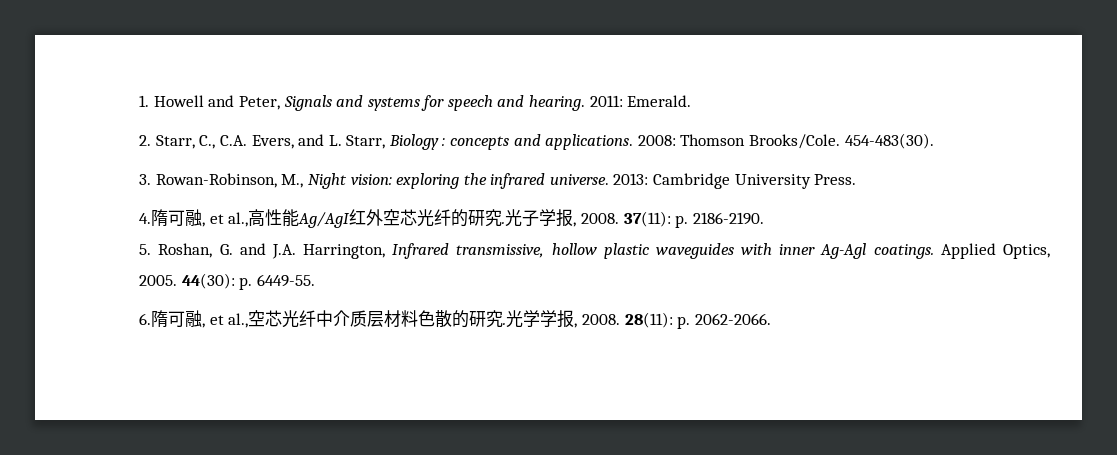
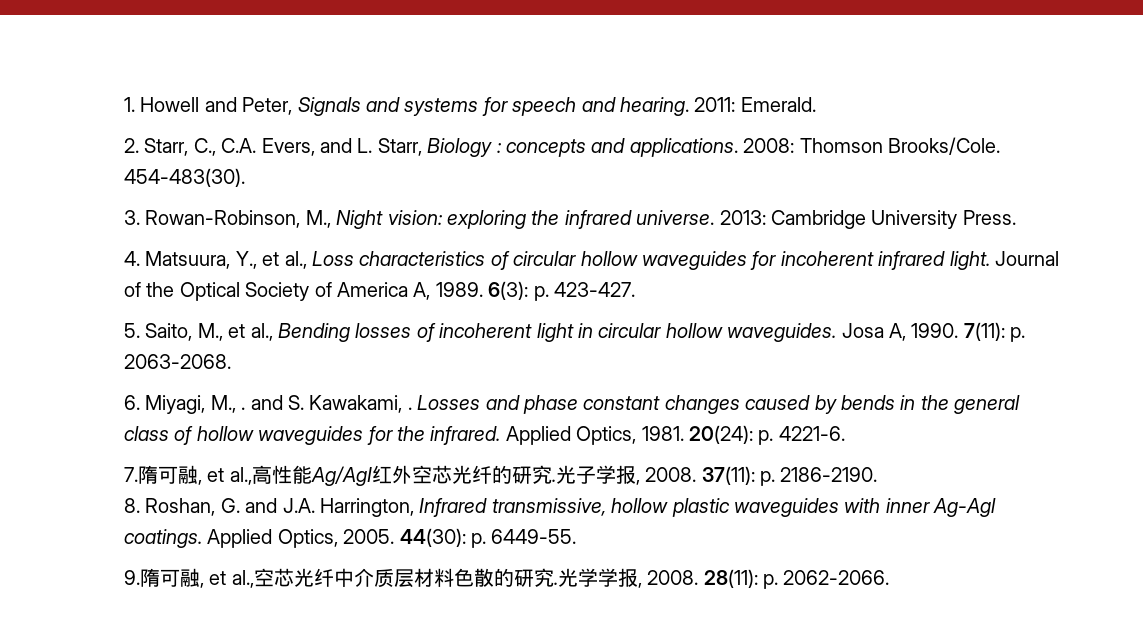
- 4.隋可融, et al.,高性能Ag/AgI红外空芯光纤的研究.
+ 4. Matsuura, Y., et al., Loss characteristics of circular hollow waveguides for incoherent infrared light. Journal of the Optical Society of America A, 1989. 6(3): p. 423-427.
+ 5. Saito, M., et al., Bending losses of incoherent light in circular hollow waveguides. Josa A, 1990. 7(11): p. 2063-2068.
+ 6. Miyagi, M., . and S. Kawakami, . Losses and phase constant changes caused by bends in the general class of hollow waveguides for the infrared. Applied Optics, 1981. 20(24): p. 4221-6.
+ 7.隋可融, et al.,高性能Ag/AgI红外空芯光纤的研究.
- 5. Roshan, G. and J.A. Harrington, Infrared transmissive, hollow plastic waveguides with inner Ag-Agl coatings.
+ 8. Roshan, G. and J.A. Harrington, Infrared transmissive, hollow plastic waveguides with inner Ag-Agl coatings.
- 6.隋可融, et al.,空芯光纤中介质层材料色散的研究.
+ 9.隋可融, et al.,空芯光纤中介质层材料色散的研究.

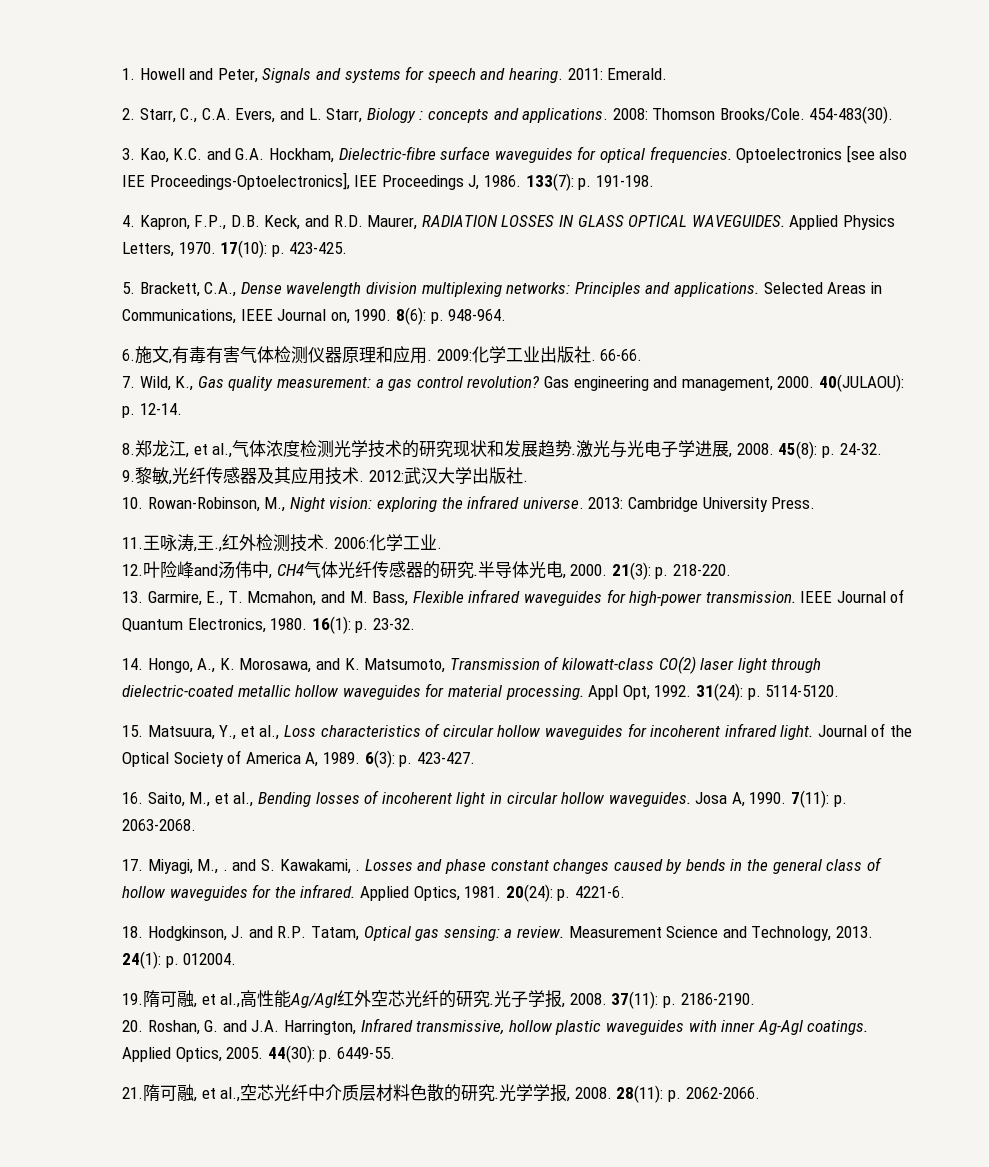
- 3. Rowan-Robinson, M., Night vision: exploring the infrared universe.
+ 3. Kao, K.C. and G.A. Hockham, Dielectric-fibre surface waveguides for optical frequencies. Optoelectronics [see also IEE Proceedings-Optoelectronics], IEE Proceedings J, 1986. 133(7): p. 191-198.
+ 4. Kapron, F.P., D.B. Keck, and R.D. Maurer, RADIATION LOSSES IN GLASS OPTICAL WAVEGUIDES. Applied Physics Letters, 1970. 17(10): p. 423-425.
+ 5. Brackett, C.A., Dense wavelength division multiplexing networks: Principles and applications. Selected Areas in Communications, IEEE Journal on, 1990. 8(6): p. 948-964.
+ 6.施文,有毒有害气体检测仪器原理和应用. 2009:化学工业出版社. 66-66.
+ 7. Wild, K., Gas quality measurement: a gas control revolution? Gas engineering and management, 2000. 40(JULAOU): p. 12-14.
+ 8.郑龙江, et al.,气体浓度检测光学技术的研究现状和发展趋势.激光与光电子学进展, 2008. 45(8): p. 24-32.
+ 9.黎敏,光纤传感器及其应用技术. 2012:武汉大学出版社.
+ 10. Rowan-Robinson, M., Night vision: exploring the infrared universe.
- 4. Matsuura, Y., et al., Loss characteristics of circular hollow waveguides for incoherent infrared light.
+ 11.王咏涛,王.,红外检测技术. 2006:化学工业.
+ 12.叶险峰and汤伟中, CH4气体光纤传感器的研究.半导体光电, 2000. 21(3): p. 218-220.
+ 13. Garmire, E., T. Mcmahon, and M. Bass, Flexible infrared waveguides for high-power transmission. IEEE Journal of Quantum Electronics, 1980. 16(1): p. 23-32.
+ 14. Hongo, A., K. Morosawa, and K. Matsumoto, Transmission of kilowatt-class CO(2) laser light through dielectric-coated metallic hollow waveguides for material processing. Appl Opt, 1992. 31(24): p. 5114-5120.
+ 15. Matsuura, Y., et al., Loss characteristics of circular hollow waveguides for incoherent infrared light.
- 5. Saito, M., et al., Bending losses of incoherent light in circular hollow waveguides.
+ 16. Saito, M., et al., Bending losses of incoherent light in circular hollow waveguides.
- 6. Miyagi, M., . and S. Kawakami, .
+ 17. Miyagi, M., . and S. Kawakami, .
- 7.隋可融, et al.,高性能Ag/AgI红外空芯光纤的研究.
+ 18. Hodgkinson, J. and R.P. Tatam, Optical gas sensing: a review. Measurement Science and Technology, 2013. 24(1): p. 012004.
+ 19.隋可融, et al.,高性能Ag/AgI红外空芯光纤的研究.
- 8. Roshan, G. and J.A. Harrington, Infrared transmissive, hollow plastic waveguides with inner Ag-Agl coatings.
+ 20. Roshan, G. and J.A. Harrington, Infrared transmissive, hollow plastic waveguides with inner Ag-Agl coatings.
- 9.隋可融, et al.,空芯光纤中介质层材料色散的研究.
+ 21.隋可融, et al.,空芯光纤中介质层材料色散的研究.

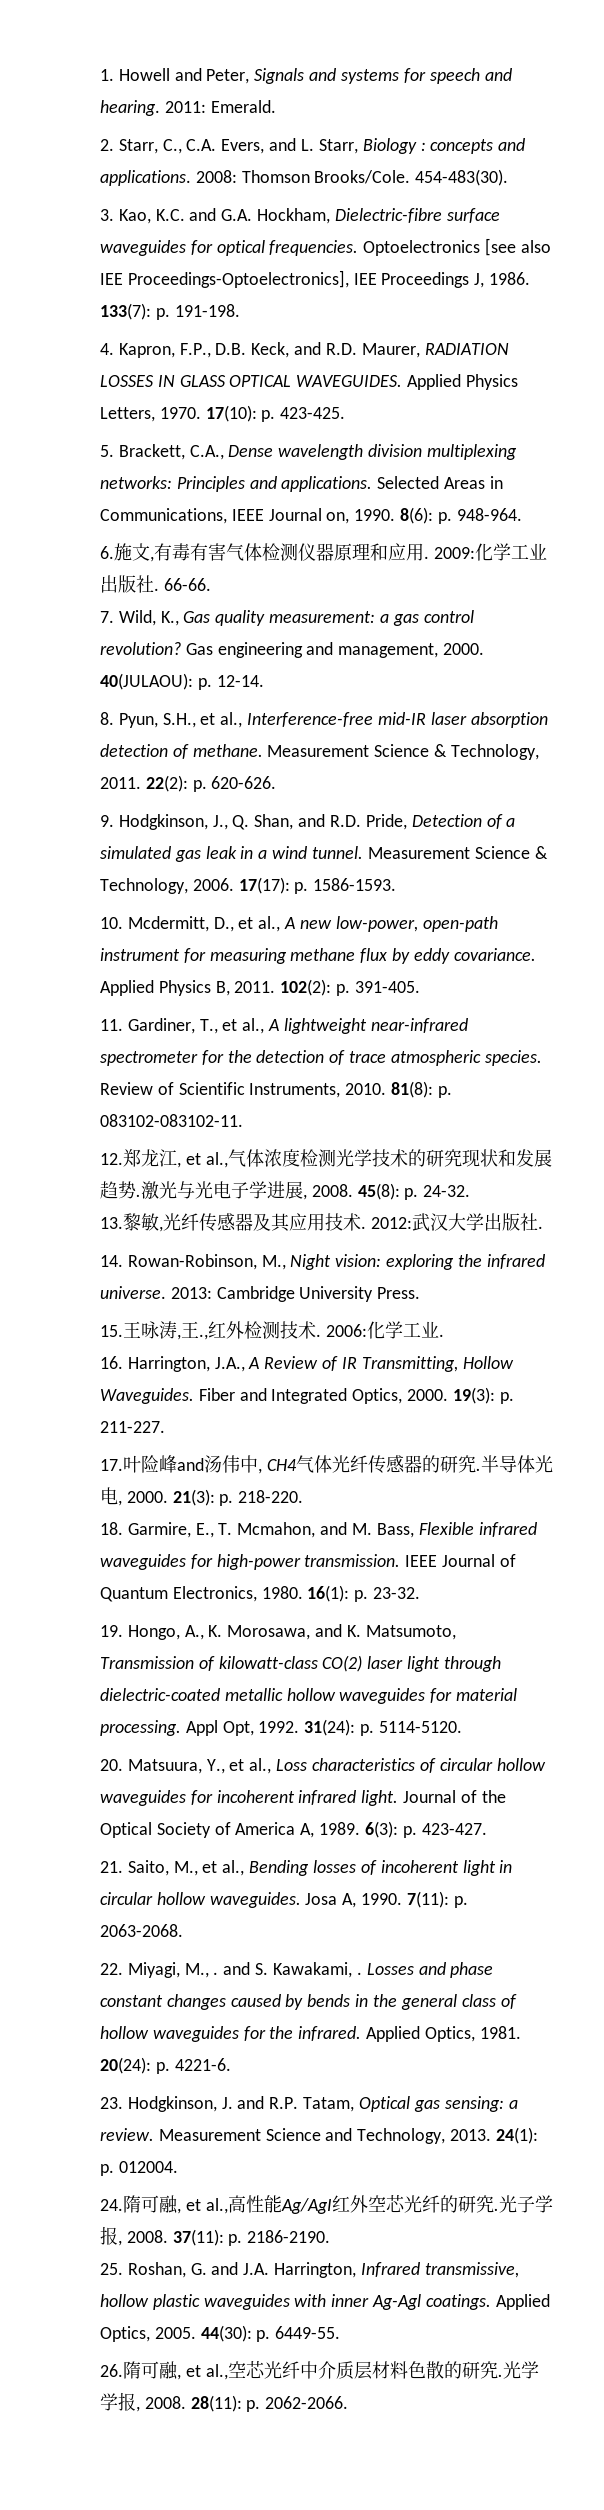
- 8.郑龙江, et al.,气体浓度检测光学技术的研究现状和发展趋势.
+ 8. Pyun, S.H., et al., Interference-free mid-IR laser absorption detection of methane. Measurement Science & Technology, 2011. 22(2): p. 620-626.
+ 9. Hodgkinson, J., Q. Shan, and R.D. Pride, Detection of a simulated gas leak in a wind tunnel. Measurement Science & Technology, 2006. 17(17): p. 1586-1593.
+ 10. Mcdermitt, D., et al., A new low-power, open-path instrument for measuring methane flux by eddy covariance. Applied Physics B, 2011. 102(2): p. 391-405.
+ 11. Gardiner, T., et al., A lightweight near-infrared spectrometer for the detection of trace atmospheric species. Review of Scientific Instruments, 2010. 81(8): p. 083102-083102-11.
+ 12.郑龙江, et al.,气体浓度检测光学技术的研究现状和发展趋势.
- 9.黎敏,光纤传感器及其应用技术.
+ 13.黎敏,光纤传感器及其应用技术.
- 10. Rowan-Robinson, M., Night vision: exploring the infrared universe.
+ 14. Rowan-Robinson, M., Night vision: exploring the infrared universe.
- 11.王咏涛,王.,红外检测技术.
+ 15.王咏涛,王.,红外检测技术.
- 12.叶险峰and汤伟中, CH4气体光纤传感器的研究.
+ 16. Harrington, J.A., A Review of IR Transmitting, Hollow Waveguides. Fiber and Integrated Optics, 2000. 19(3): p. 211-227.
+ 17.叶险峰and汤伟中, CH4气体光纤传感器的研究.
- 13. Garmire, E., T. Mcmahon, and M. Bass, Flexible infrared waveguides for high-power transmission.
+ 18. Garmire, E., T. Mcmahon, and M. Bass, Flexible infrared waveguides for high-power transmission.
- 14. Hongo, A., K. Morosawa, and K. Matsumoto, Transmission of kilowatt-class CO(2) laser light through dielectric-coated metallic hollow waveguides for material processing.
+ 19. Hongo, A., K. Morosawa, and K. Matsumoto, Transmission of kilowatt-class CO(2) laser light through dielectric-coated metallic hollow waveguides for material processing.
- 15. Matsuura, Y., et al., Loss characteristics of circular hollow waveguides for incoherent infrared light.
+ 20. Matsuura, Y., et al., Loss characteristics of circular hollow waveguides for incoherent infrared light.
- 16. Saito, M., et al., Bending losses of incoherent light in circular hollow waveguides.
+ 21. Saito, M., et al., Bending losses of incoherent light in circular hollow waveguides.
- 17. Miyagi, M., . and S. Kawakami, .
+ 22. Miyagi, M., . and S. Kawakami, .
- 18. Hodgkinson, J. and R.P. Tatam, Optical gas sensing: a review.
+ 23. Hodgkinson, J. and R.P. Tatam, Optical gas sensing: a review.
- 19.隋可融, et al.,高性能Ag/AgI红外空芯光纤的研究.
+ 24.隋可融, et al.,高性能Ag/AgI红外空芯光纤的研究.
- 20. Roshan, G. and J.A. Harrington, Infrared transmissive, hollow plastic waveguides with inner Ag-Agl coatings.
+ 25. Roshan, G. and J.A. Harrington, Infrared transmissive, hollow plastic waveguides with inner Ag-Agl coatings.
- 21.隋可融, et al.,空芯光纤中介质层材料色散的研究.
+ 26.隋可融, et al.,空芯光纤中介质层材料色散的研究.

